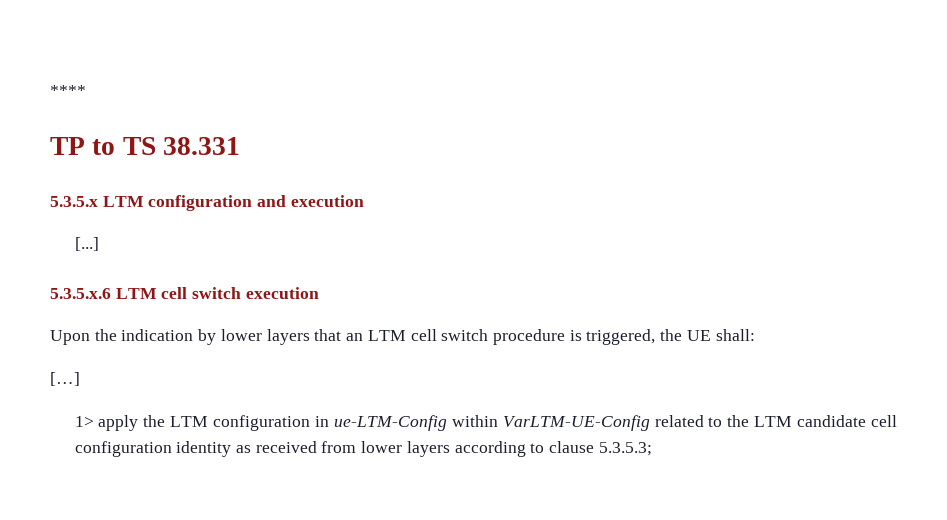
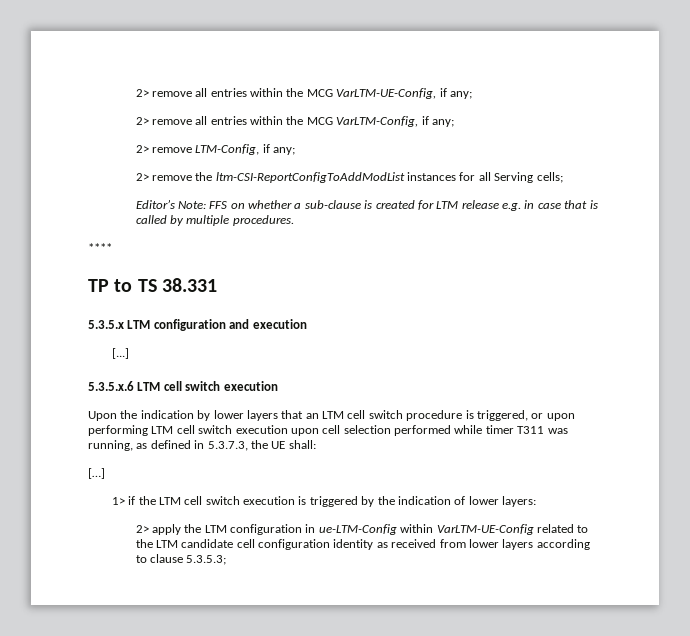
+ 2> remove all entries within the MCG VarLTM-UE-Config, if any;
+ 2> remove all entries within the MCG VarLTM-Config, if any;
+ 2> remove LTM-Config, if any;
+ 2> remove the ltm-CSI-ReportConfigToAddModList instances for all Serving cells;
+ Editor’s Note: FFS on whether a sub-clause is created for LTM release e.g. in case that is called by multiple procedures.
- Upon the indication by lower layers that an LTM cell switch procedure is triggered, the UE shall:
+ Upon the indication by lower layers that an LTM cell switch procedure is triggered, or upon performing LTM cell switch execution upon cell selection performed while timer T311 was running, as defined in 5.3.7.3, the UE shall:
- 1> apply the LTM configuration in ue-LTM-Config within VarLTM-UE-Config related to the LTM candidate cell configuration identity as received from lower layers according to clause 5.3.5.3;
+ 1> if the LTM cell switch execution is triggered by the indication of lower layers:
+ 2> apply the LTM configuration in ue-LTM-Config within VarLTM-UE-Config related to the LTM candidate cell configuration identity as received from lower layers according to clause 5.3.5.3;

